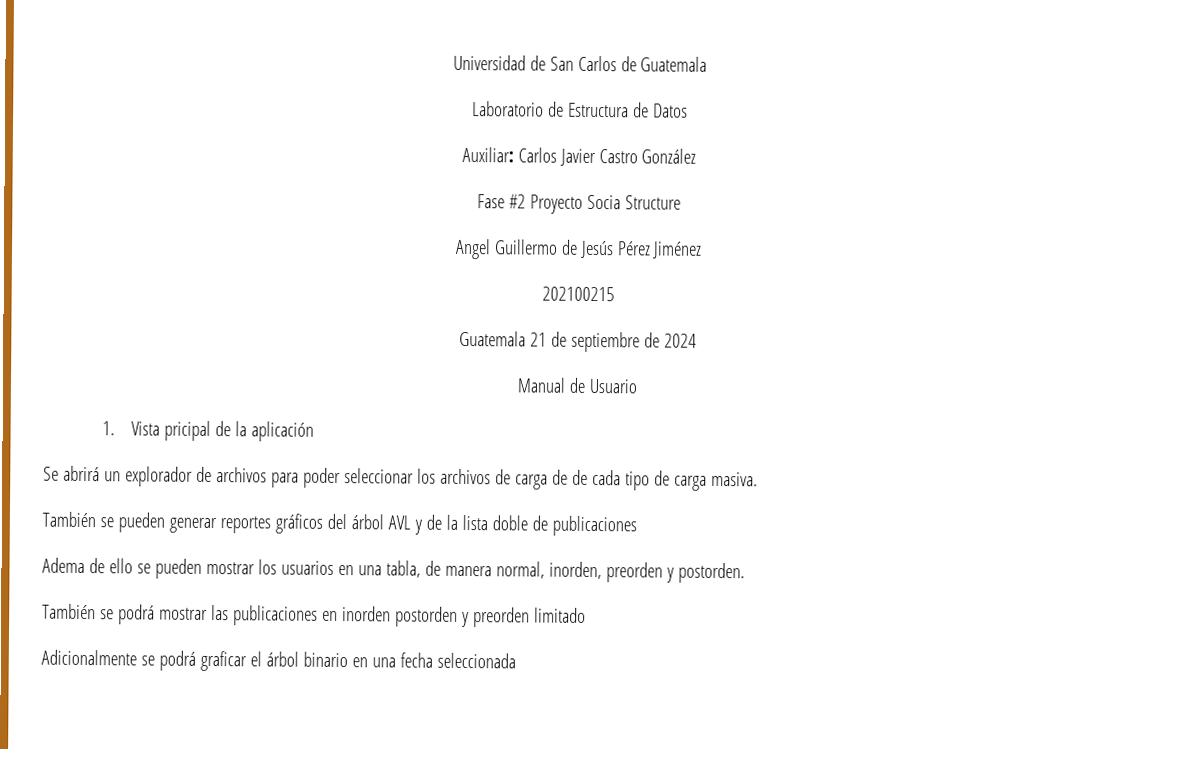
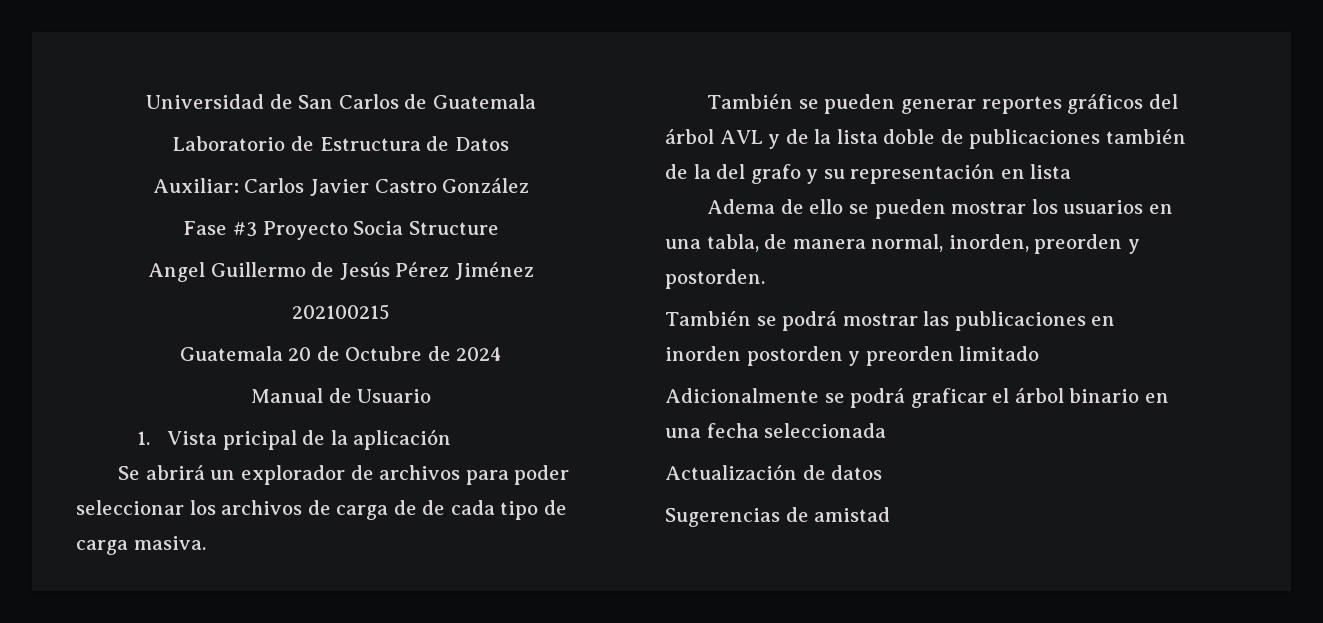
- Fase #2 Proyecto Socia Structure
+ Fase #3 Proyecto Socia Structure
- Guatemala 21 de septiembre de 2024
+ Guatemala 20 de Octubre de 2024
- También se pueden generar reportes gráficos del árbol AVL y de la lista doble de publicaciones
+ También se pueden generar reportes gráficos del árbol AVL y de la lista doble de publicaciones también de la del grafo y su representación en lista
+ Actualización de datos
+ Sugerencias de amistad

